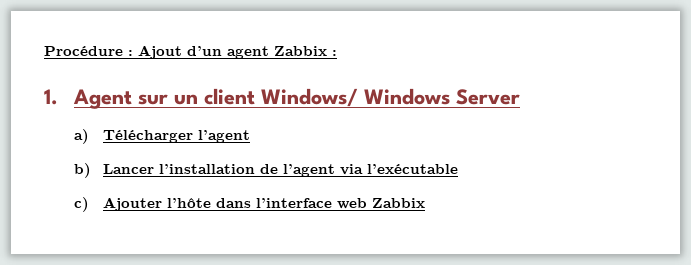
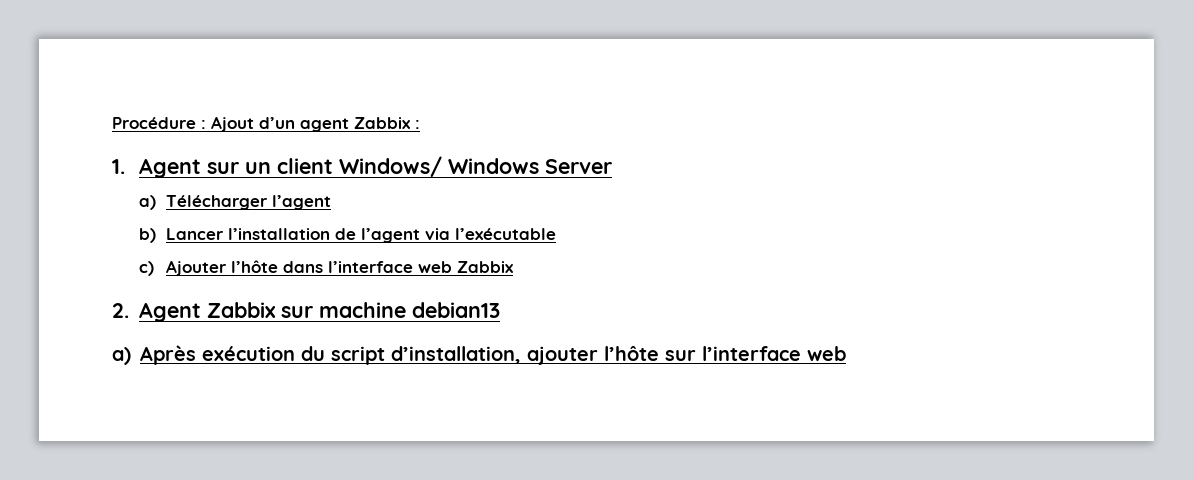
+ 2. Agent Zabbix sur machine debian13
+ a) Après exécution du script d’installation, ajouter l’hôte sur l’interface web

